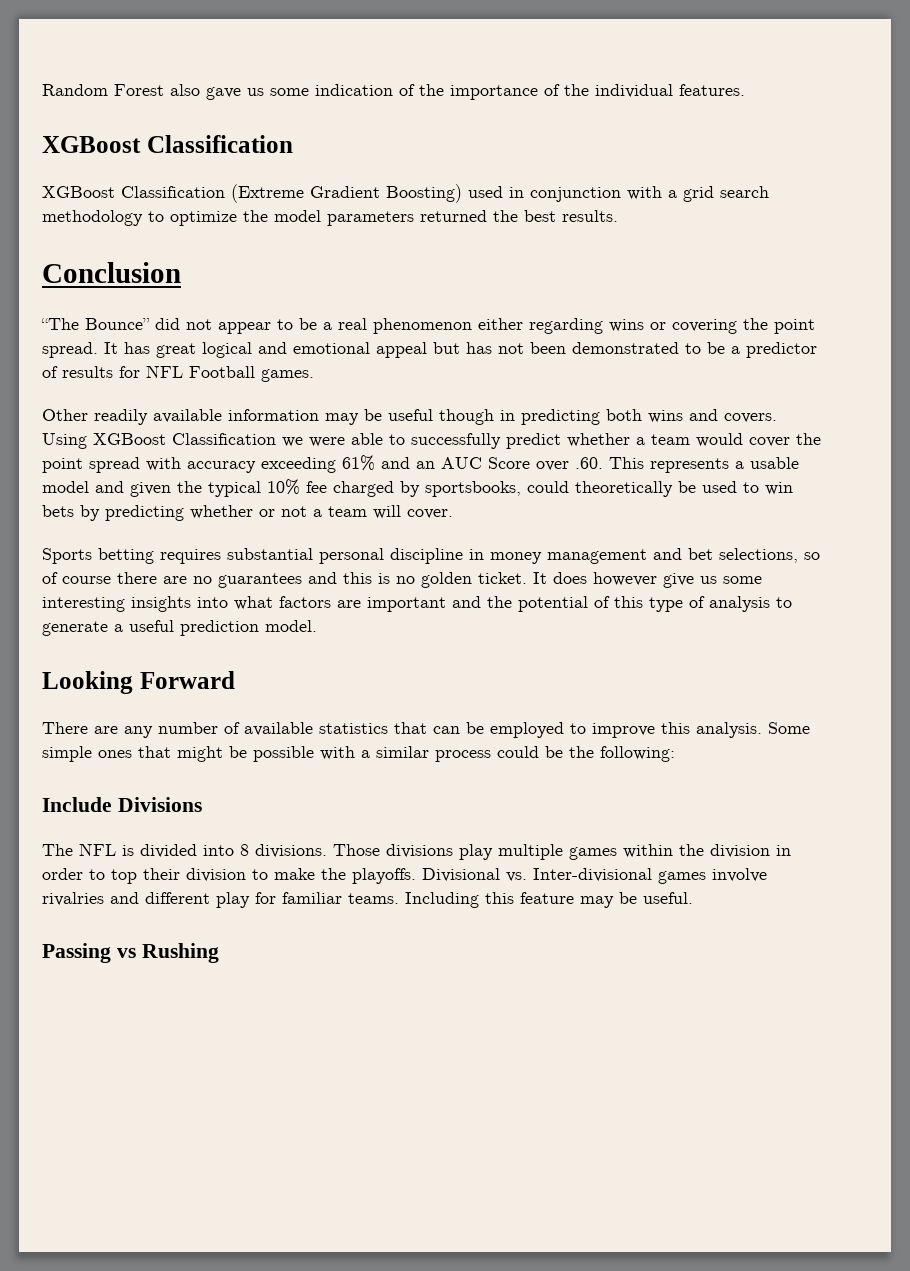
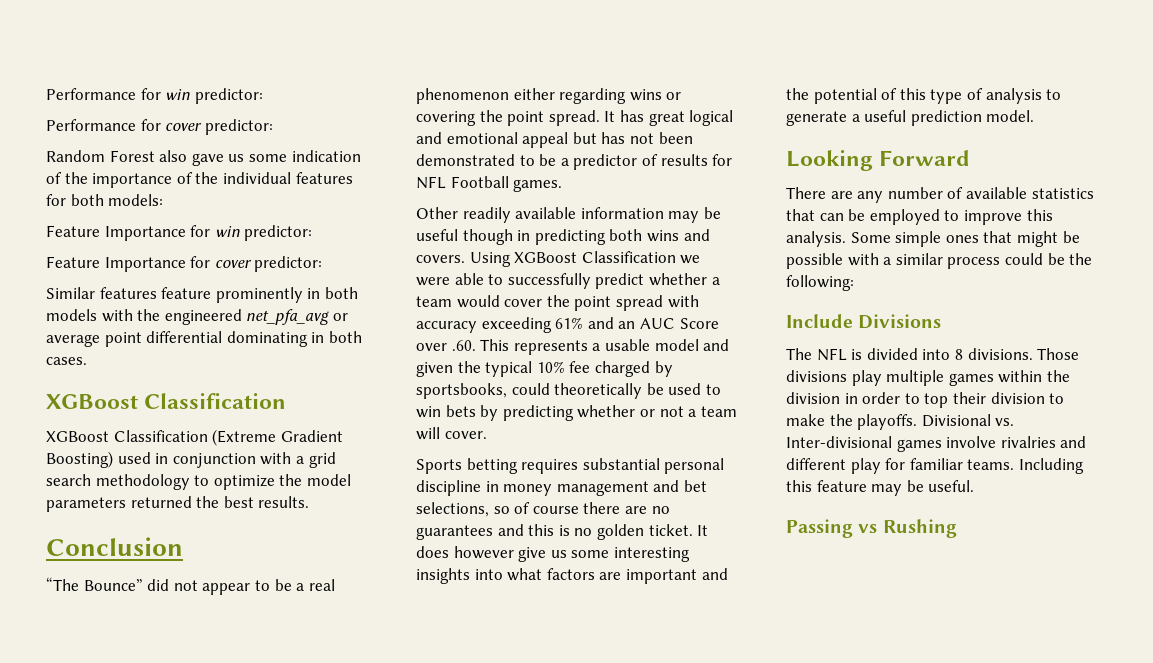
+ Performance for win predictor:
+ Performance for cover predictor:
- Random Forest also gave us some indication of the importance of the individual features.
+ Random Forest also gave us some indication of the importance of the individual features for both models:
+ Feature Importance for win predictor:
+ Feature Importance for cover predictor:
+ Similar features feature prominently in both models with the engineered net_pfa_avg or average point differential dominating in both cases.

